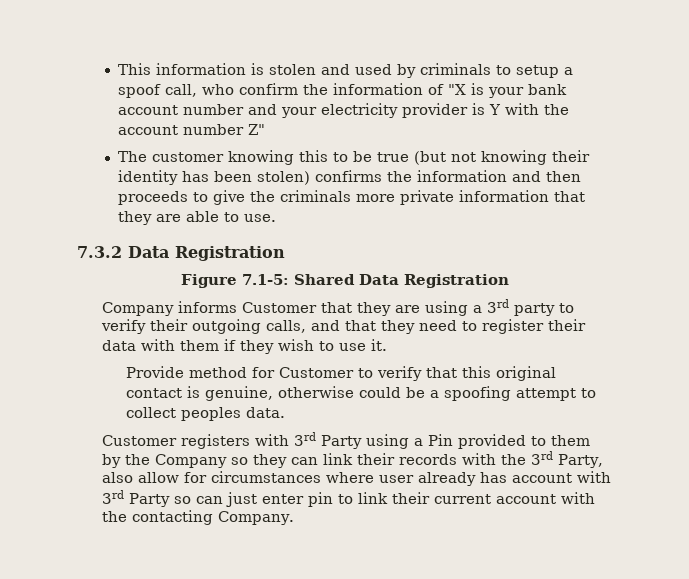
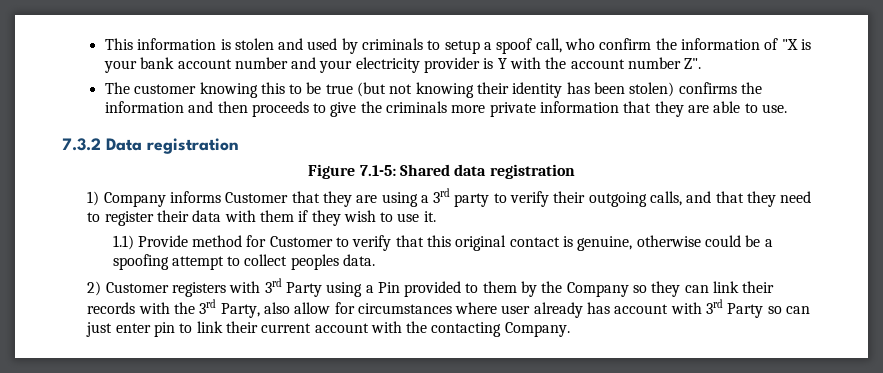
- This information is stolen and used by criminals to setup a spoof call, who confirm the information of "X is your bank account number and your electricity provider is Y with the account number Z"
+ This information is stolen and used by criminals to setup a spoof call, who confirm the information of "X is your bank account number and your electricity provider is Y with the account number Z".
- 7.3.2 Data Registration
+ 7.3.2 Data registration
- Figure 7.1-5: Shared Data Registration
- Company informs Customer that they are using a 3rd party to verify their outgoing calls, and that they need to register their data with them if they wish to use it.
+ Figure 7.1-5: Shared data registration
+ 1) Company informs Customer that they are using a 3rd party to verify their outgoing calls, and that they need to register their data with them if they wish to use it.
- Provide method for Customer to verify that this original contact is genuine, otherwise could be a spoofing attempt to collect peoples data.
+ 1.1) Provide method for Customer to verify that this original contact is genuine, otherwise could be a spoofing attempt to collect peoples data.
- Customer registers with 3rd Party using a Pin provided to them by the Company so they can link their records with the 3rd Party, also allow for circumstances where user already has account with 3rd Party so can just enter pin to link their current account with the contacting Company.
+ 2) Customer registers with 3rd Party using a Pin provided to them by the Company so they can link their records with the 3rd Party, also allow for circumstances where user already has account with 3rd Party so can just enter pin to link their current account with the contacting Company.

